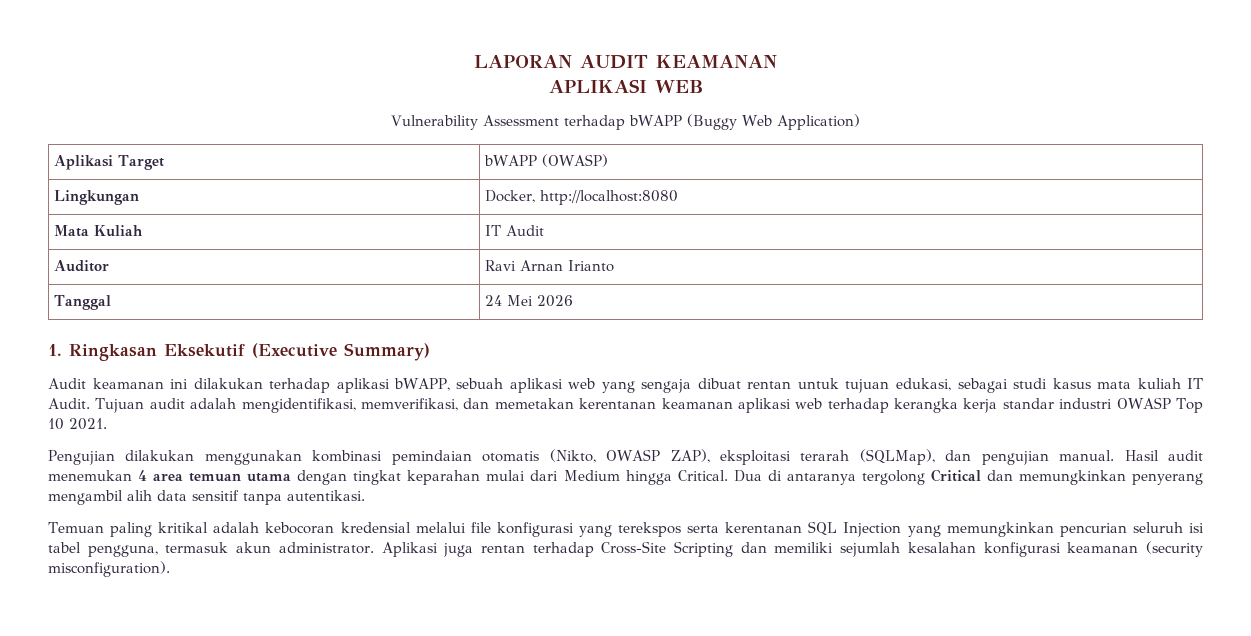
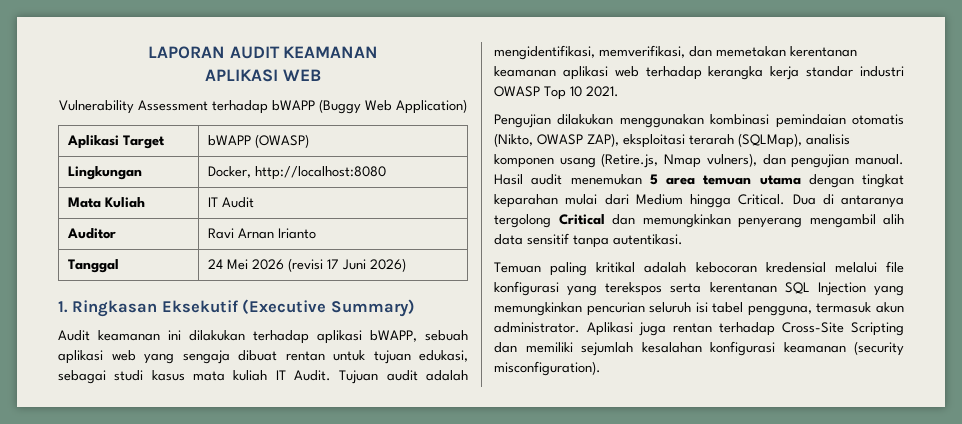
- Tanggal | 24 Mei 2026
+ Tanggal | 24 Mei 2026 (revisi 17 Juni 2026)
- Pengujian dilakukan menggunakan kombinasi pemindaian otomatis (Nikto, OWASP ZAP), eksploitasi terarah (SQLMap), dan pengujian manual.
+ Pengujian dilakukan menggunakan kombinasi pemindaian otomatis (Nikto, OWASP ZAP), eksploitasi terarah (SQLMap), analisis komponen usang (Retire.js, Nmap vulners), dan pengujian manual.
- Hasil audit menemukan 4 area temuan utama dengan tingkat keparahan mulai dari Medium hingga Critical.
+ Hasil audit menemukan 5 area temuan utama dengan tingkat keparahan mulai dari Medium hingga Critical.

